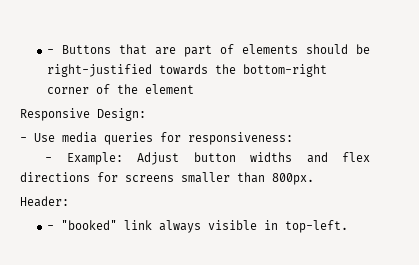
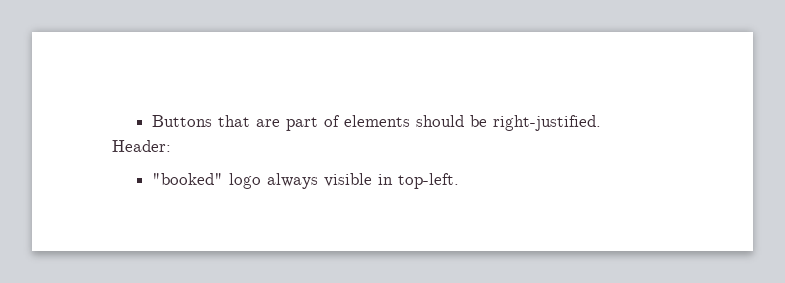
- - Buttons that are part of elements should be right-justified towards the bottom-right corner of the element
- Responsive Design:
- - Use media queries for responsiveness:
- - Example: Adjust button widths and flex directions for screens smaller than 800px.
+ Buttons that are part of elements should be right-justified.
  Header:
- - "booked" link always visible in top-left.
+ "booked" logo always visible in top-left.

